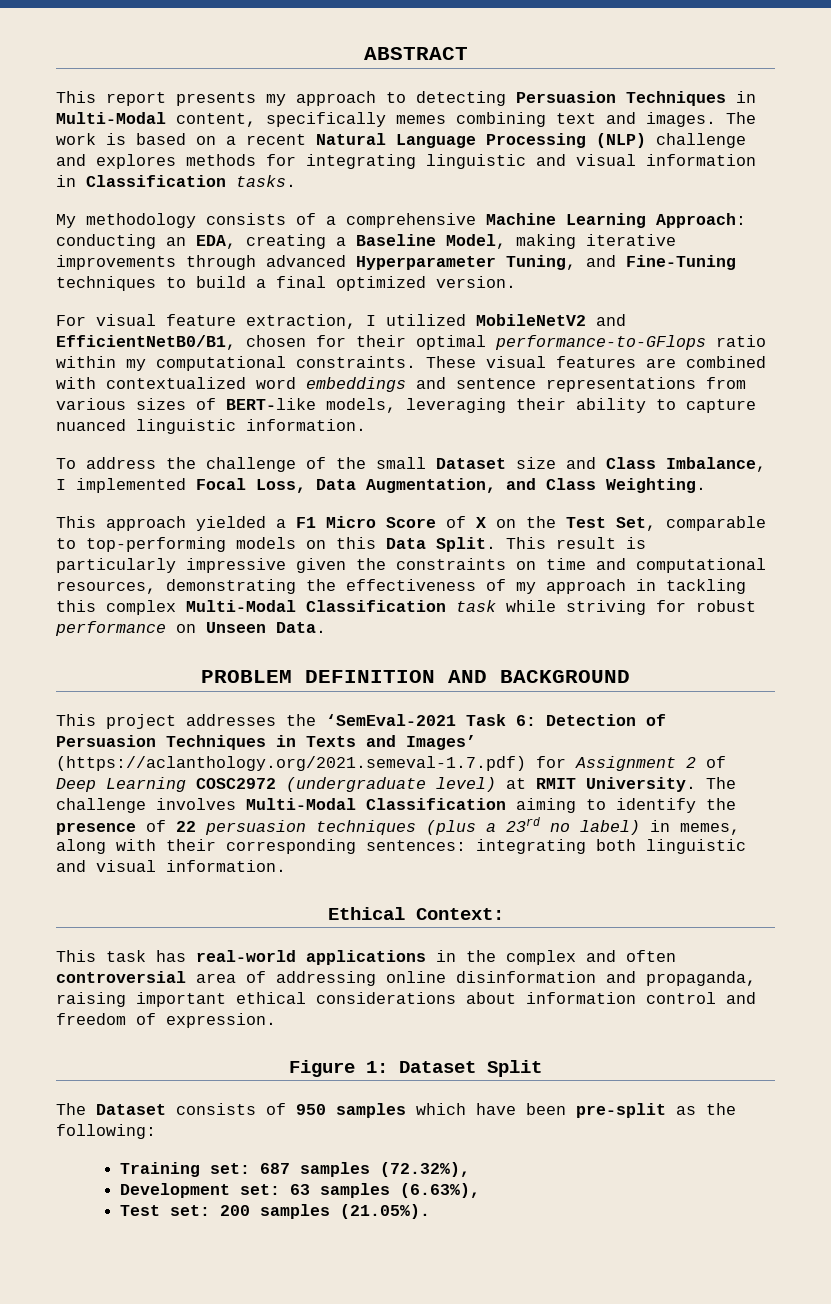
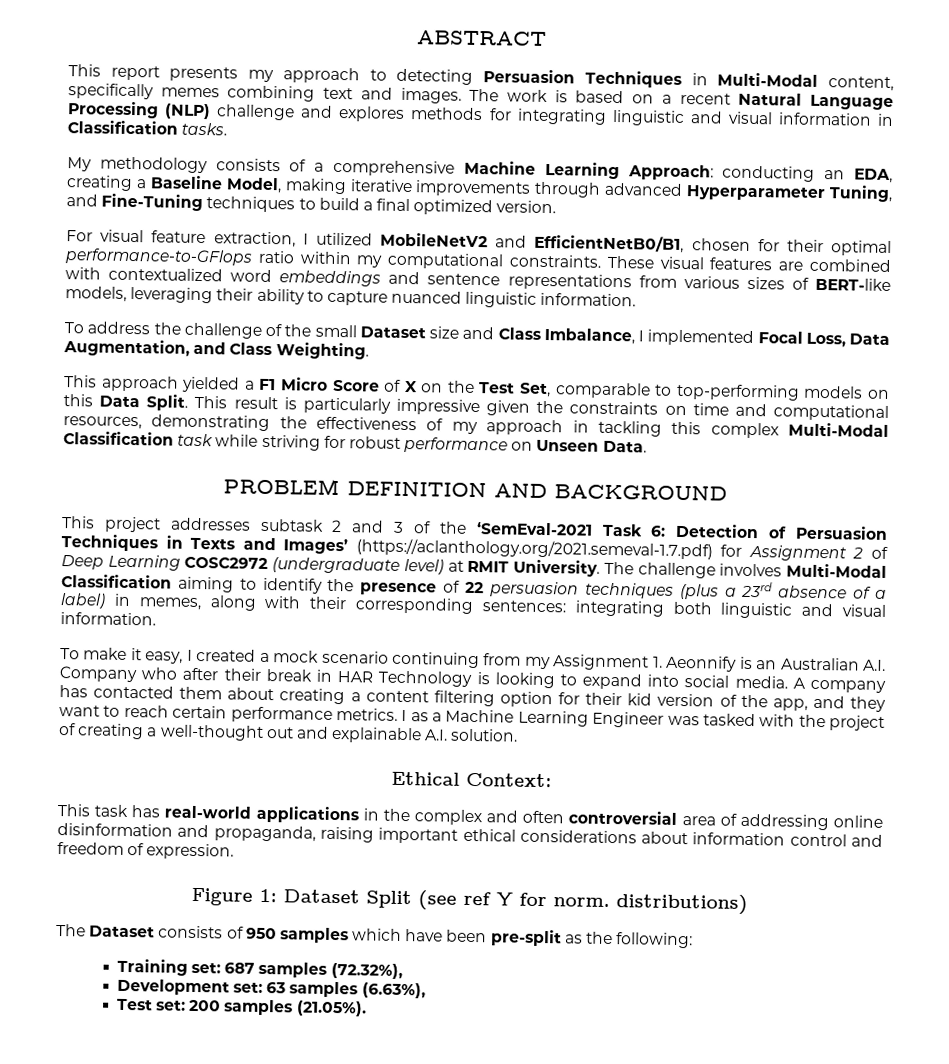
- This project addresses the ‘SemEval-2021 Task 6: Detection of Persuasion Techniques in Texts and Images’ (https://aclanthology.org/2021.semeval-1.7.pdf) for Assignment 2 of Deep Learning COSC2972 (undergraduate level) at RMIT University.
+ This project addresses subtask 2 and 3 of the ‘SemEval-2021 Task 6: Detection of Persuasion Techniques in Texts and Images’ (https://aclanthology.org/2021.semeval-1.7.pdf) for Assignment 2 of Deep Learning COSC2972 (undergraduate level) at RMIT University.
- The challenge involves Multi-Modal Classification aiming to identify the presence of 22 persuasion techniques (plus a 23rd no label) in memes, along with their corresponding sentences: integrating both linguistic and visual information.
+ The challenge involves Multi-Modal Classification aiming to identify the presence of 22 persuasion techniques (plus a 23rd absence of a label) in memes, along with their corresponding sentences: integrating both linguistic and visual information.
+ To make it easy, I created a mock scenario continuing from my Assignment 1. Aeonnify is an Australian A.I. Company who after their break in HAR Technology is looking to expand into social media. A company has contacted them about creating a content filtering option for their kid version of the app, and they want to reach certain performance metrics. I as a Machine Learning Engineer was tasked with the project of creating a well-thought out and explainable A.I. solution.
- Figure 1: Dataset Split
+ Figure 1: Dataset Split (see ref Y for norm. distributions)

